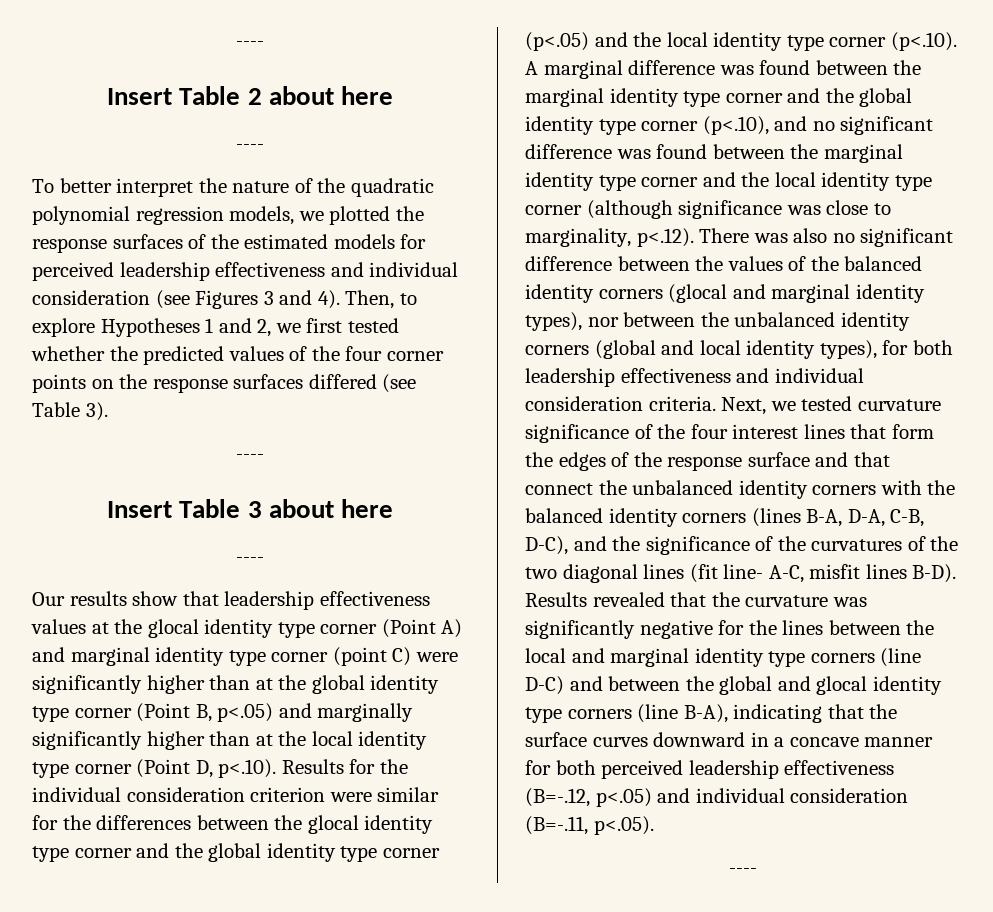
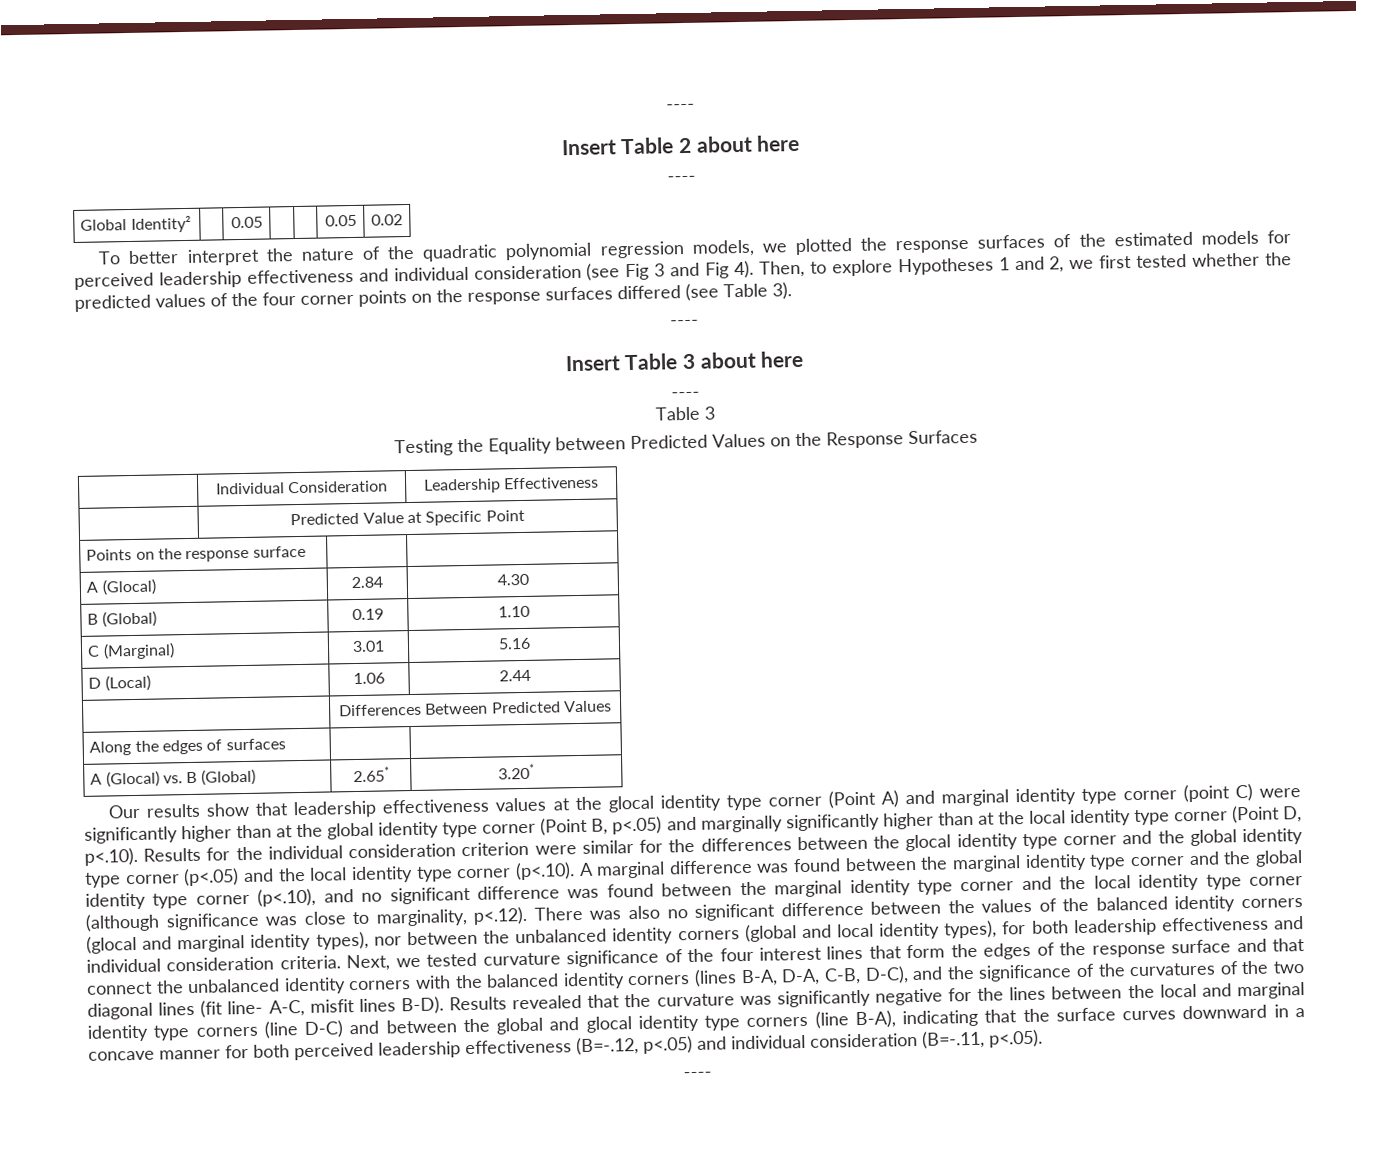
+ Global Identity² | | 0.05 | | | 0.05 | 0.02
- To better interpret the nature of the quadratic polynomial regression models, we plotted the response surfaces of the estimated models for perceived leadership effectiveness and individual consideration (see Figures 3 and 4).
+ To better interpret the nature of the quadratic polynomial regression models, we plotted the response surfaces of the estimated models for perceived leadership effectiveness and individual consideration (see Fig 3 and Fig 4).
  Insert Table 3 about here
  ----
+ Table 3
+ Testing the Equality between Predicted Values on the Response Surfaces
+ | Individual Consideration | Leadership Effectiveness
+ | Predicted Value at Specific Point
+ Points on the response surface | |
+ A (Glocal) | 2.84 | 4.30
+ B (Global) | 0.19 | 1.10
+ C (Marginal) | 3.01 | 5.16
+ D (Local) | 1.06 | 2.44
+ | Differences Between Predicted Values
+ Along the edges of surfaces | |
+ A (Glocal) vs. B (Global) | 2.65* | 3.20*

